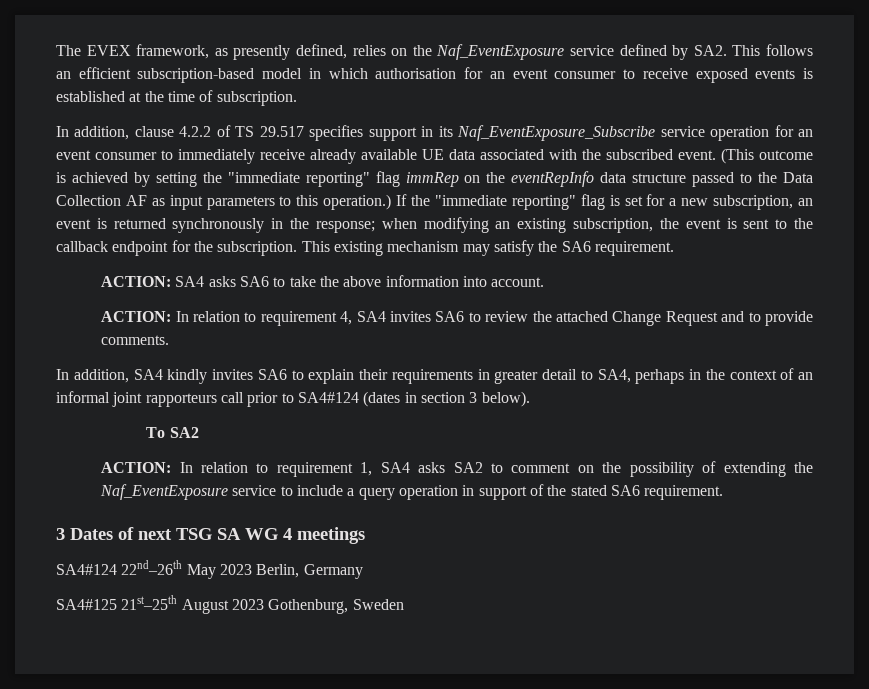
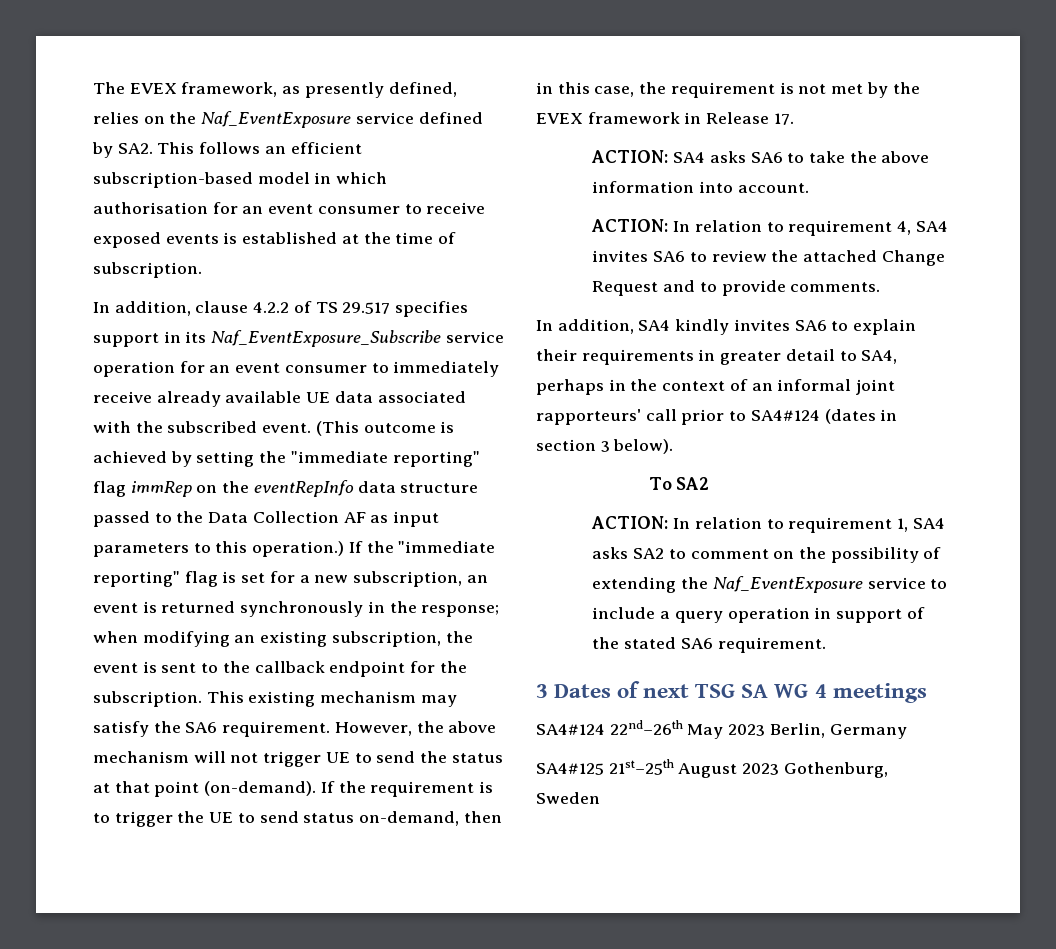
+ However, the above mechanism will not trigger UE to send the status at that point (on-demand). If the requirement is to trigger the UE to send status on-demand, then in this case, the requirement is not met by the EVEX framework in Release 17.
- In addition, SA4 kindly invites SA6 to explain their requirements in greater detail to SA4, perhaps in the context of an informal joint rapporteurs call prior to SA4#124 (dates in section 3 below).
+ In addition, SA4 kindly invites SA6 to explain their requirements in greater detail to SA4, perhaps in the context of an informal joint rapporteurs' call prior to SA4#124 (dates in section 3 below).

